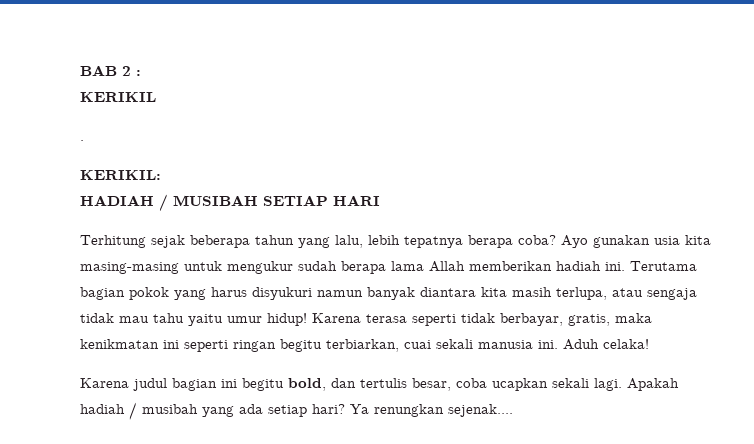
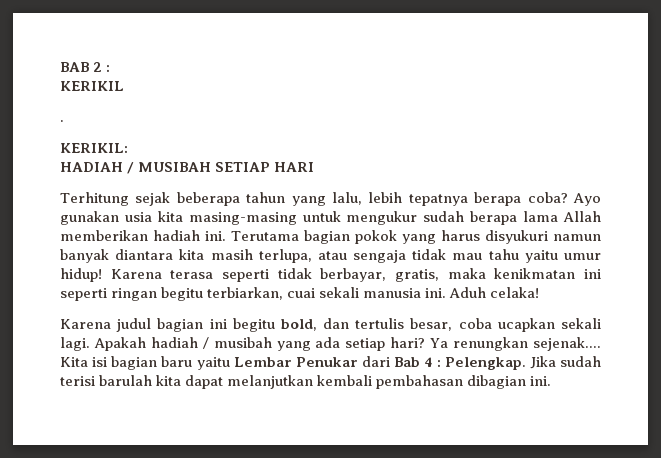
+ Kita isi bagian baru yaitu Lembar Penukar dari Bab 4 : Pelengkap. Jika sudah terisi barulah kita dapat melanjutkan kembali pembahasan dibagian ini.

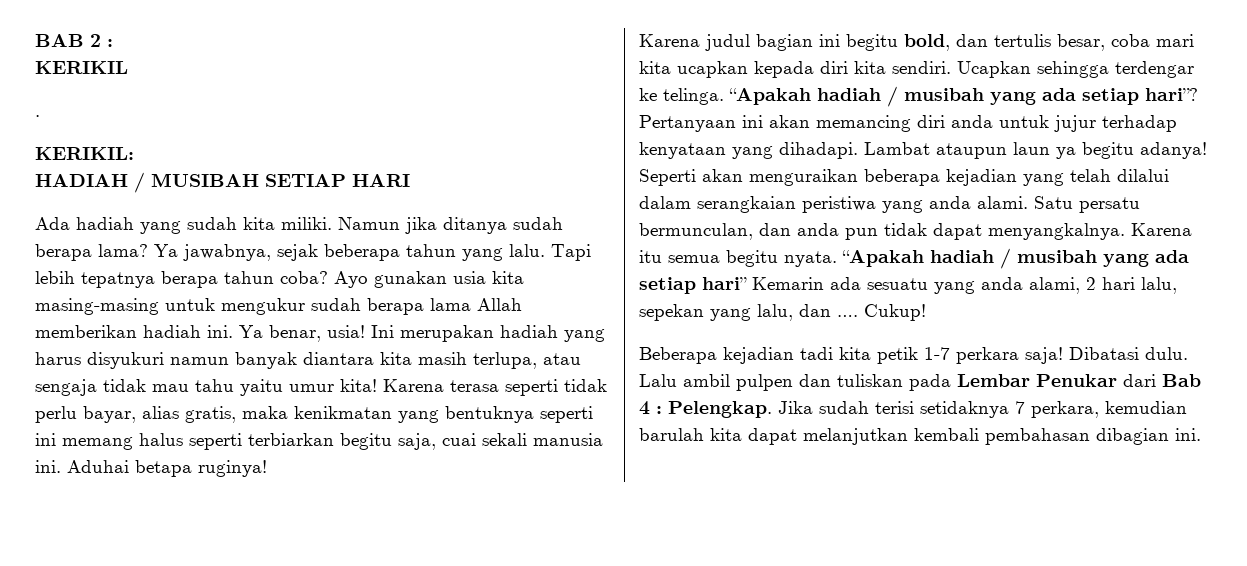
- Terhitung sejak beberapa tahun yang lalu, lebih tepatnya berapa coba?
+ Ada hadiah yang sudah kita miliki. Namun jika ditanya sudah berapa lama? Ya jawabnya, sejak beberapa tahun yang lalu. Tapi lebih tepatnya berapa tahun coba?
- Terutama bagian pokok yang harus disyukuri namun banyak diantara kita masih terlupa, atau sengaja tidak mau tahu yaitu umur hidup!
+ Ya benar, usia! Ini merupakan hadiah yang harus disyukuri namun banyak diantara kita masih terlupa, atau sengaja tidak mau tahu yaitu umur kita!
- Karena terasa seperti tidak berbayar, gratis, maka kenikmatan ini seperti ringan begitu terbiarkan, cuai sekali manusia ini.
+ Karena terasa seperti tidak perlu bayar, alias gratis, maka kenikmatan yang bentuknya seperti ini memang halus seperti terbiarkan begitu saja, cuai sekali manusia ini.
- Aduh celaka!
+ Aduhai betapa ruginya!
- Karena judul bagian ini begitu bold, dan tertulis besar, coba ucapkan sekali lagi. Apakah hadiah / musibah yang ada setiap hari? Ya renungkan sejenak.... Kita isi bagian baru yaitu Lembar Penukar dari Bab 4 : Pelengkap.
+ Karena judul bagian ini begitu bold, dan tertulis besar, coba mari kita ucapkan kepada diri kita sendiri. Ucapkan sehingga terdengar ke telinga. “Apakah hadiah / musibah yang ada setiap hari”? Pertanyaan ini akan memancing diri anda untuk jujur terhadap kenyataan yang dihadapi. Lambat ataupun laun ya begitu adanya! Seperti akan menguraikan beberapa kejadian yang telah dilalui dalam serangkaian peristiwa yang anda alami. Satu persatu bermunculan, dan anda pun tidak dapat menyangkalnya. Karena itu semua begitu nyata. “Apakah hadiah / musibah yang ada setiap hari” Kemarin ada sesuatu yang anda alami, 2 hari lalu, sepekan yang lalu, dan …. Cukup!
+ Beberapa kejadian tadi kita petik 1-7 perkara saja! Dibatasi dulu. Lalu ambil pulpen dan tuliskan pada Lembar Penukar dari Bab 4 : Pelengkap.
- Jika sudah terisi barulah kita dapat melanjutkan kembali pembahasan dibagian ini.
+ Jika sudah terisi setidaknya 7 perkara, kemudian barulah kita dapat melanjutkan kembali pembahasan dibagian ini.

